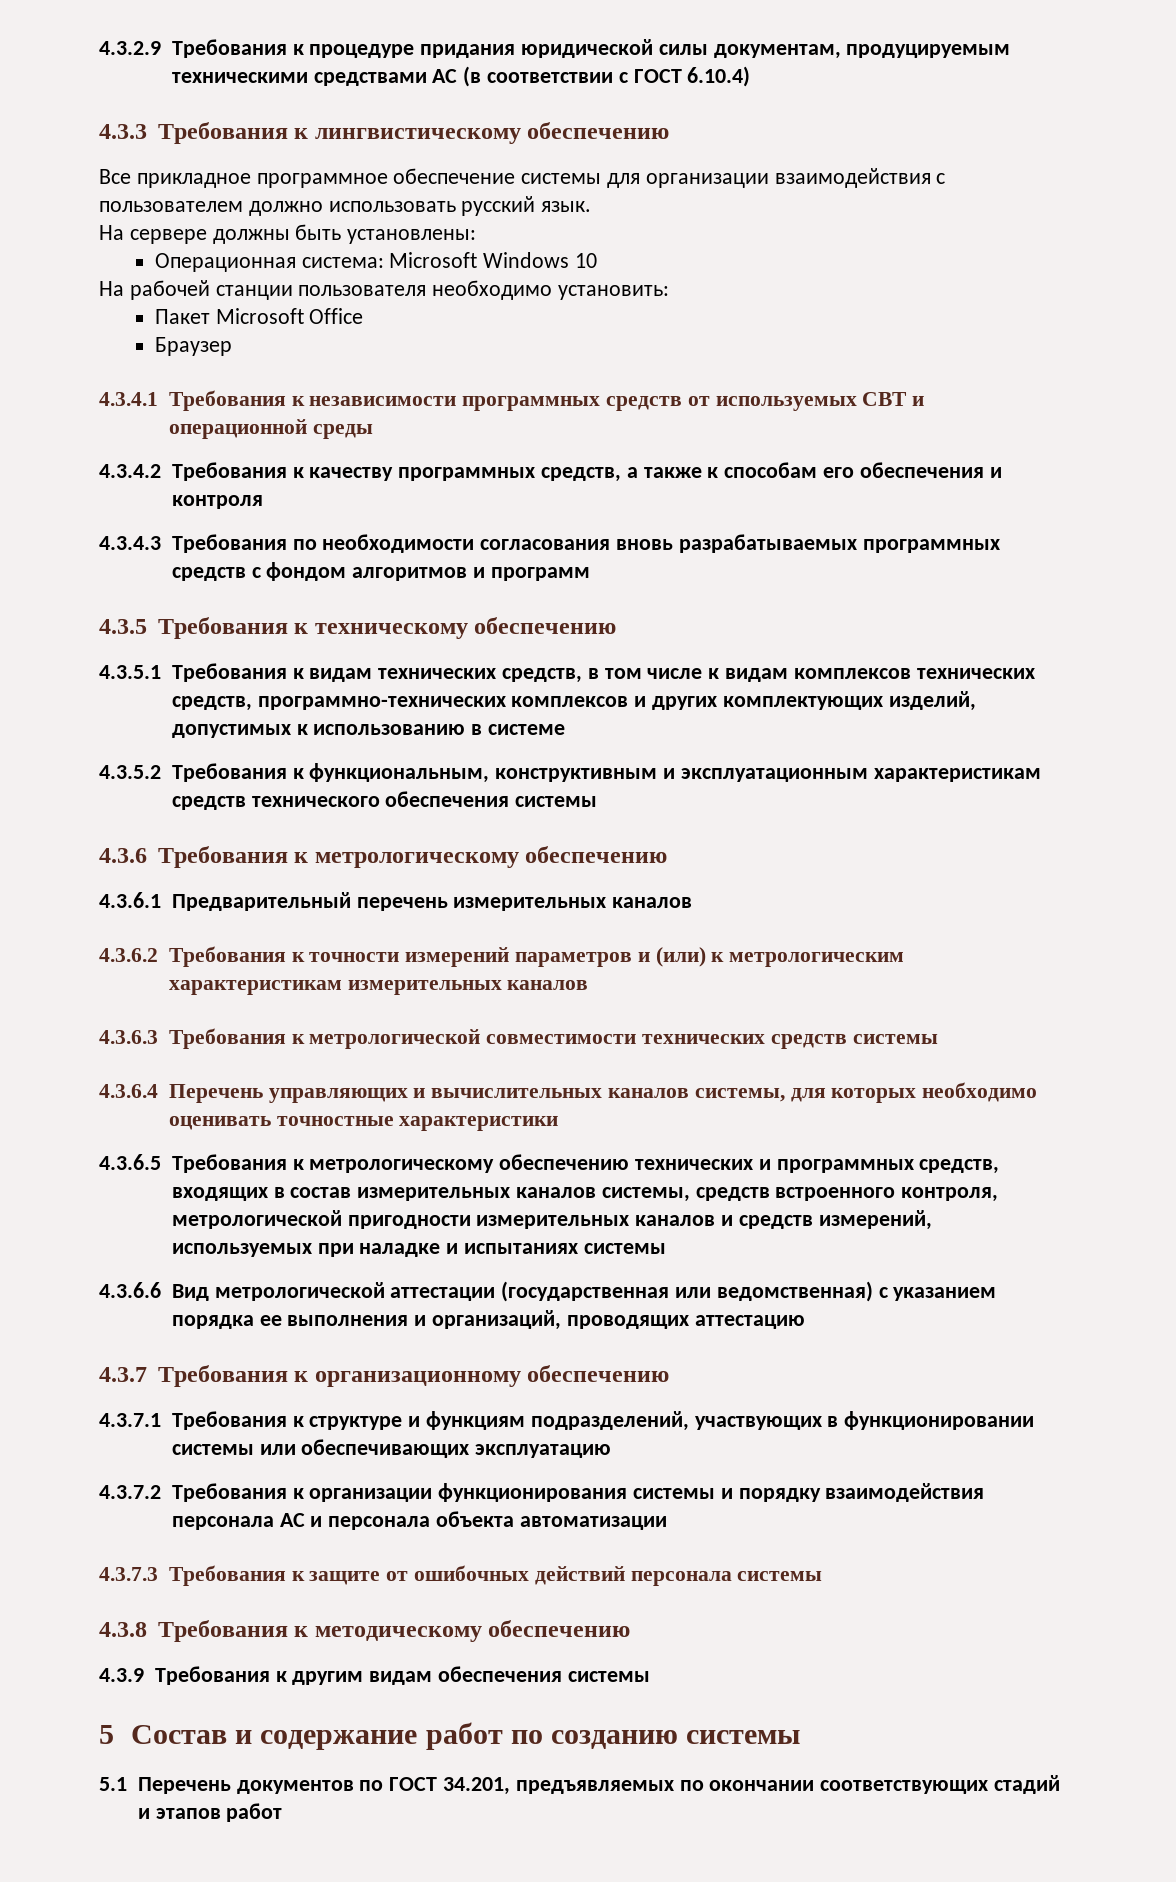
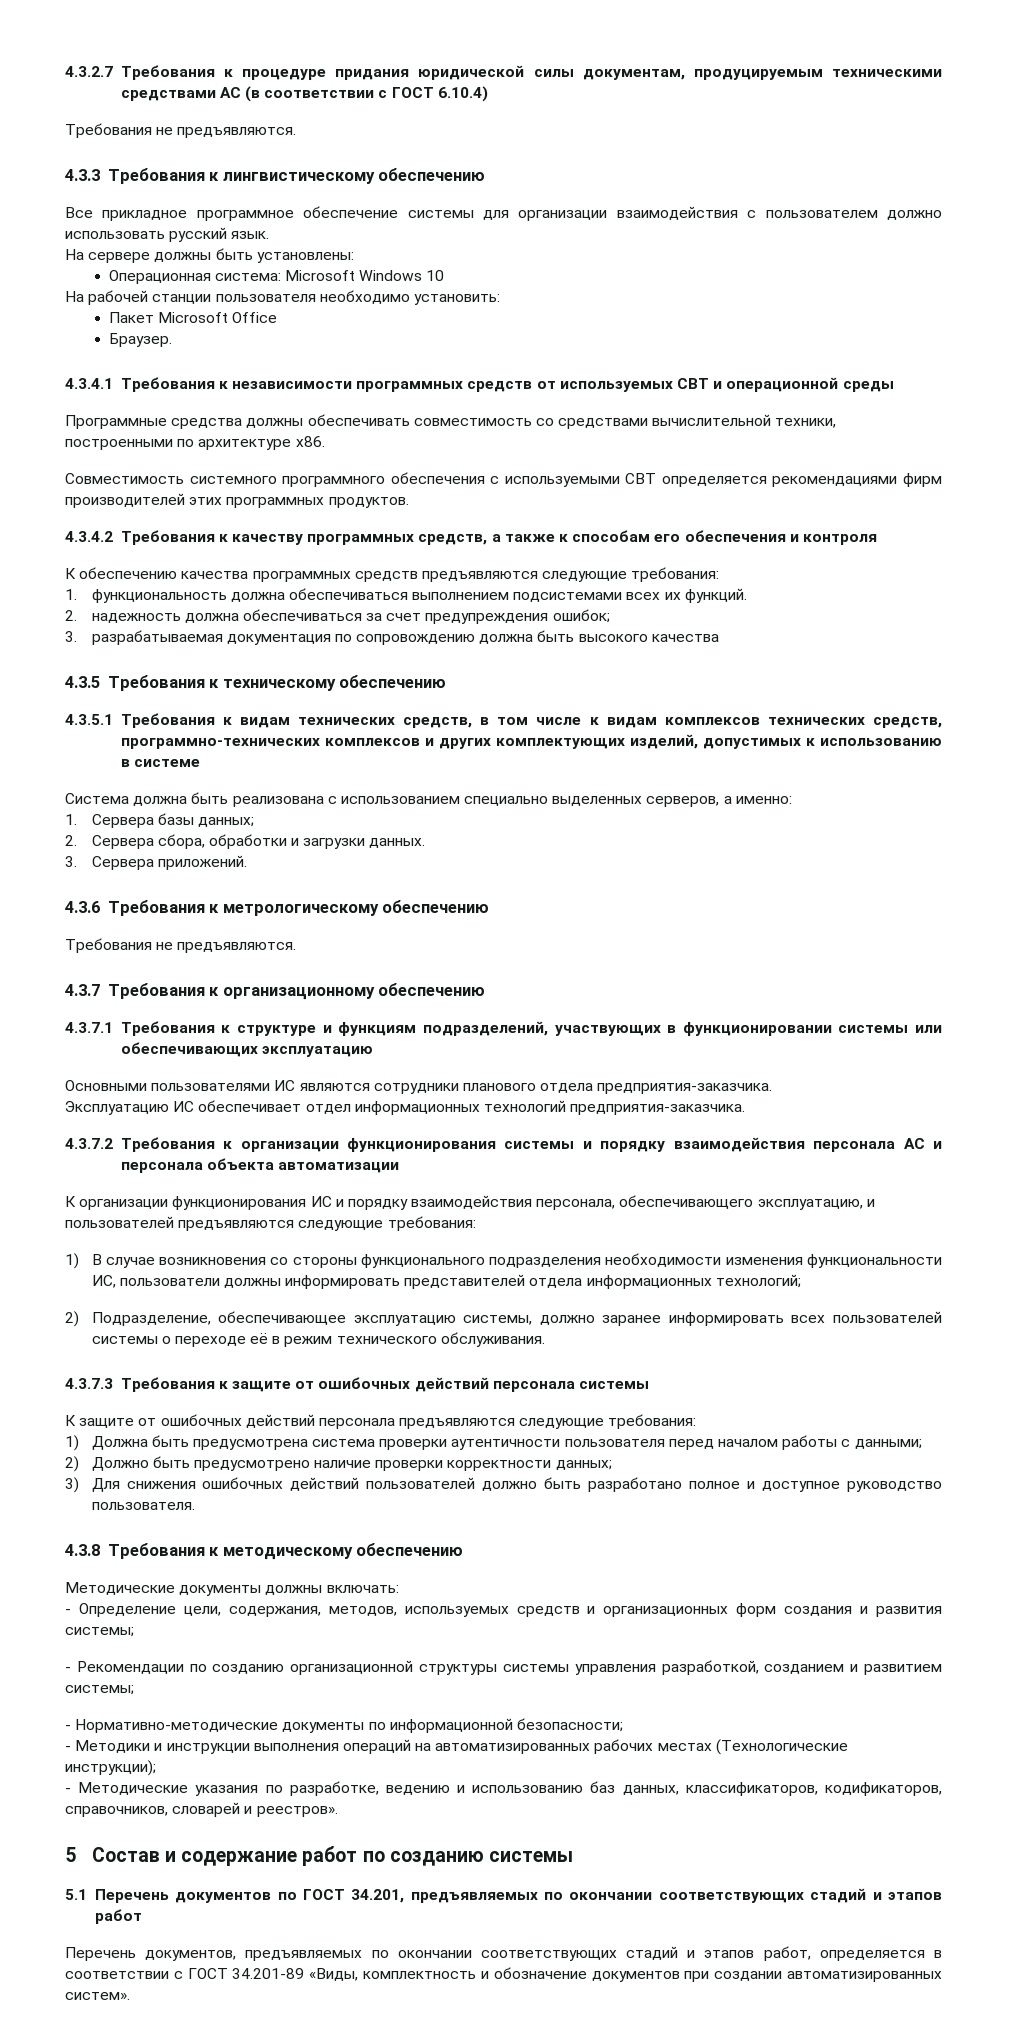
- 4.3.2.9 Требования к процедуре придания юридической силы документам, продуцируемым техническими средствами АС (в соответствии с ГОСТ 6.10.4)
+ 4.3.2.7 Требования к процедуре придания юридической силы документам, продуцируемым техническими средствами АС (в соответствии с ГОСТ 6.10.4)
+ Требования не предъявляются.
- Браузер
+ Браузер.
+ Программные средства должны обеспечивать совместимость со средствами вычислительной техники, построенными по архитектуре х86.
+ Совместимость системного программного обеспечения с используемыми СВТ определяется рекомендациями фирм производителей этих программных продуктов.
- 4.3.4.3 Требования по необходимости согласования вновь разрабатываемых программных средств с фондом алгоритмов и программ
+ К обеспечению качества программных средств предъявляются следующие требования:
+ 1. функциональность должна обеспечиваться выполнением подсистемами всех их функций.
+ 2. надежность должна обеспечиваться за счет предупреждения ошибок;
+ 3. разрабатываемая документация по сопровождению должна быть высокого качества
- 4.3.5.2 Требования к функциональным, конструктивным и эксплуатационным характеристикам средств технического обеспечения системы
+ Система должна быть реализована с использованием специально выделенных серверов, а именно:
+ 1. Сервера базы данных;
+ 2. Сервера сбора, обработки и загрузки данных.
+ 3. Сервера приложений.
  4.3.6 Требования к метрологическому обеспечению
- 4.3.6.1 Предварительный перечень измерительных каналов
- 4.3.6.2 Требования к точности измерений параметров и (или) к метрологическим характеристикам измерительных каналов
- 4.3.6.3 Требования к метрологической совместимости технических средств системы
- 4.3.6.4 Перечень управляющих и вычислительных каналов системы, для которых необходимо оценивать точностные характеристики
- 4.3.6.5 Требования к метрологическому обеспечению технических и программных средств, входящих в состав измерительных каналов системы, средств встроенного контроля, метрологической пригодности измерительных каналов и средств измерений, используемых при наладке и испытаниях системы
- 4.3.6.6 Вид метрологической аттестации (государственная или ведомственная) с указанием порядка ее выполнения и организаций, проводящих аттестацию
+ Требования не предъявляются.
+ Основными пользователями ИС являются сотрудники планового отдела предприятия-заказчика.
+ Эксплуатацию ИС обеспечивает отдел информационных технологий предприятия-заказчика.
+ К организации функционирования ИС и порядку взаимодействия персонала, обеспечивающего эксплуатацию, и пользователей предъявляются следующие требования:
+ 1) В случае возникновения со стороны функционального подразделения необходимости изменения функциональности ИС, пользователи должны информировать представителей отдела информационных технологий;
+ 2) Подразделение, обеспечивающее эксплуатацию системы, должно заранее информировать всех пользователей системы о переходе её в режим технического обслуживания.
+ К защите от ошибочных действий персонала предъявляются следующие требования:
+ 1) Должна быть предусмотрена система проверки аутентичности пользователя перед началом работы с данными;
+ 2) Должно быть предусмотрено наличие проверки корректности данных;
+ 3) Для снижения ошибочных действий пользователей должно быть разработано полное и доступное руководство пользователя.
- 4.3.9 Требования к другим видам обеспечения системы
+ Методические документы должны включать:
+ - Определение цели, содержания, методов, используемых средств и организационных форм создания и развития системы;
+ - Рекомендации по созданию организационной структуры системы управления разработкой, созданием и развитием системы;
+ - Нормативно-методические документы по информационной безопасности;
+ - Методики и инструкции выполнения операций на автоматизированных рабочих местах (Технологические инструкции);
+ - Методические указания по разработке, ведению и использованию баз данных, классификаторов, кодификаторов, справочников, словарей и реестров».
+ Перечень документов, предъявляемых по окончании соответствующих стадий и этапов работ, определяется в соответствии с ГОСТ 34.201-89 «Виды, комплектность и обозначение документов при создании автоматизированных систем».

